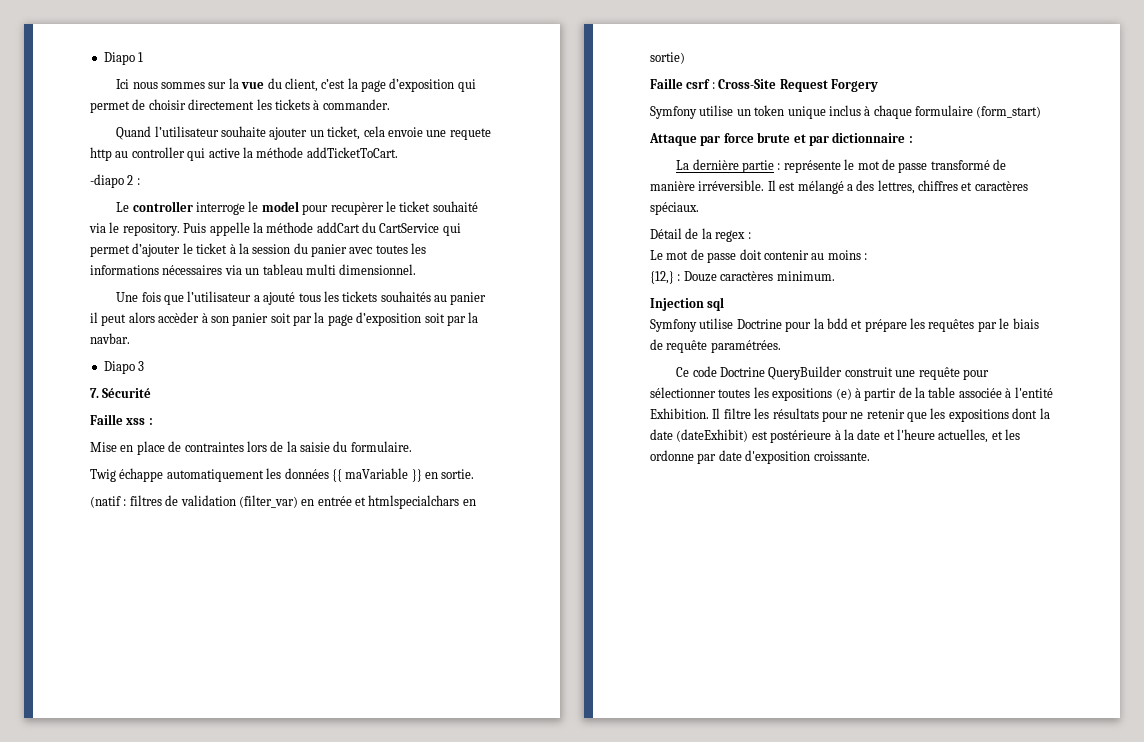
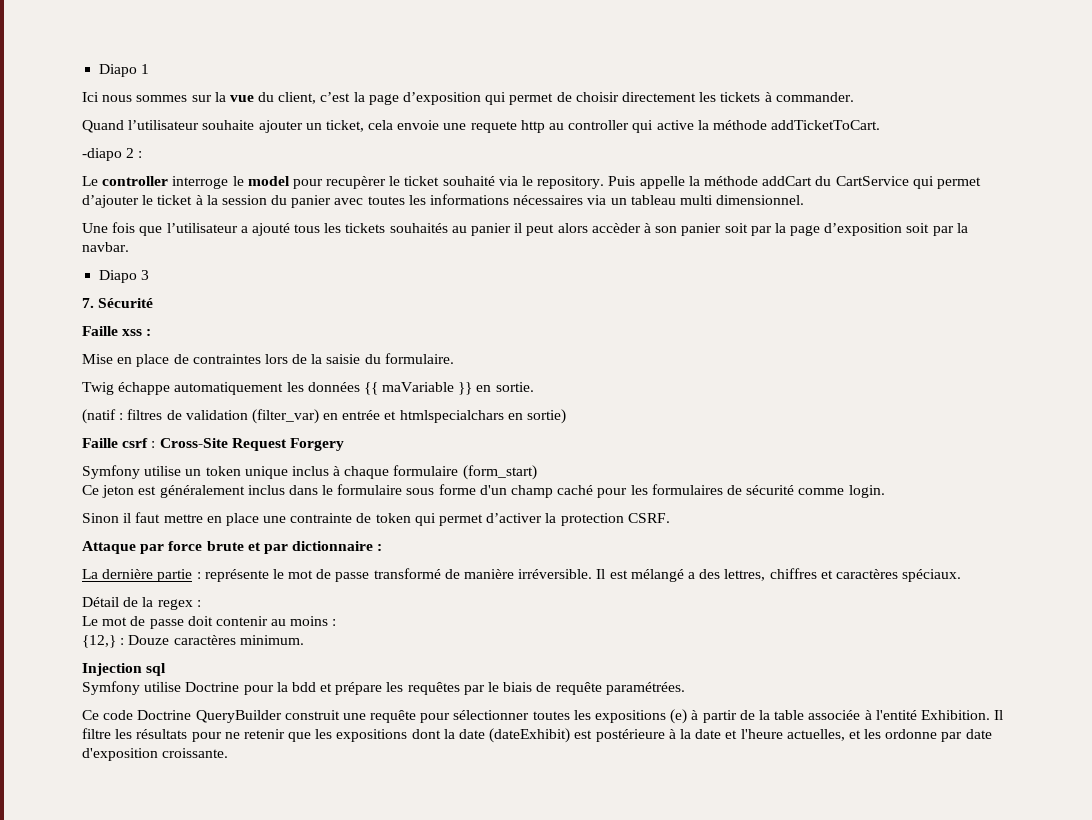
+ Ce jeton est généralement inclus dans le formulaire sous forme d'un champ caché pour les formulaires de sécurité comme login.
+ Sinon il faut mettre en place une contrainte de token qui permet d’activer la protection CSRF.

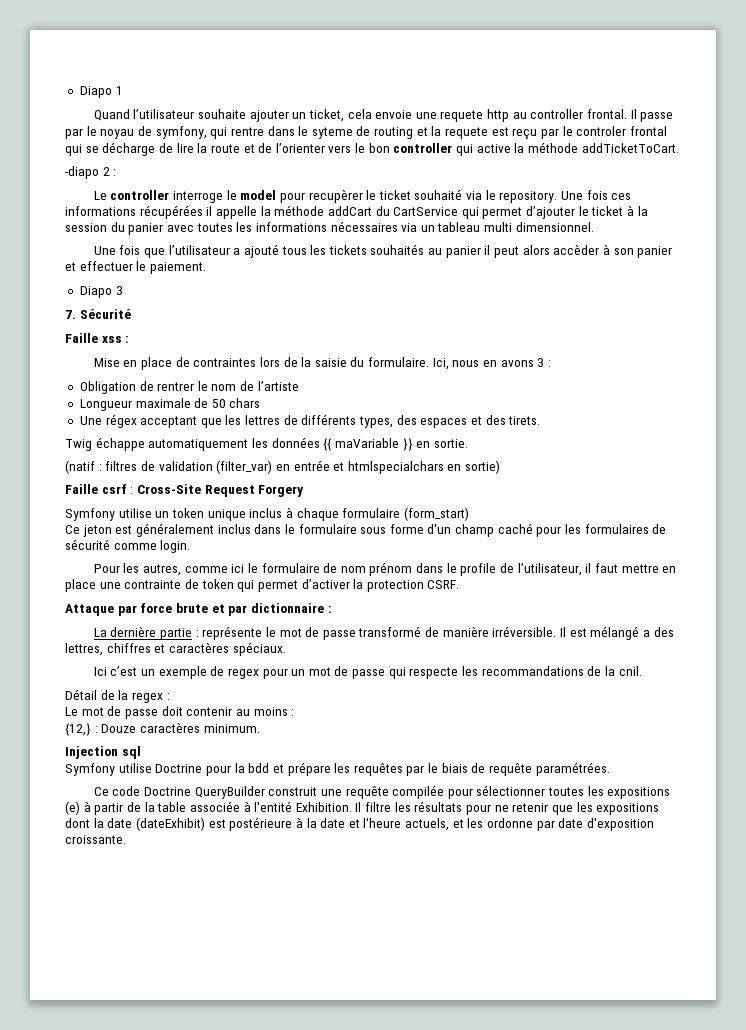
- Ici nous sommes sur la vue du client, c’est la page d’exposition qui permet de choisir directement les tickets à commander.
- Quand l’utilisateur souhaite ajouter un ticket, cela envoie une requete http au controller qui active la méthode addTicketToCart.
+ Quand l’utilisateur souhaite ajouter un ticket, cela envoie une requete http au controller frontal. Il passe par le noyau de symfony, qui rentre dans le syteme de routing et la requete est reçu par le controler frontal qui se décharge de lire la route et de l’orienter vers le bon controller qui active la méthode addTicketToCart.
- Puis appelle la méthode addCart du CartService qui permet d’ajouter le ticket à la session du panier avec toutes les informations nécessaires via un tableau multi dimensionnel.
+ Une fois ces informations récupérées il appelle la méthode addCart du CartService qui permet d’ajouter le ticket à la session du panier avec toutes les informations nécessaires via un tableau multi dimensionnel.
- Une fois que l’utilisateur a ajouté tous les tickets souhaités au panier il peut alors accèder à son panier soit par la page d’exposition soit par la navbar.
+ Une fois que l’utilisateur a ajouté tous les tickets souhaités au panier il peut alors accèder à son panier et effectuer le paiement.
+ Ici, nous en avons 3 :
+ Obligation de rentrer le nom de l’artiste
+ Longueur maximale de 50 chars
+ Une régex acceptant que les lettres de différents types, des espaces et des tirets.
- Sinon il faut mettre en place une contrainte de token qui permet d’activer la protection CSRF.
+ Pour les autres, comme ici le formulaire de nom prénom dans le profile de l’utilisateur, il faut mettre en place une contrainte de token qui permet d’activer la protection CSRF.
+ Ici c’est un exemple de regex pour un mot de passe qui respecte les recommandations de la cnil.
- Ce code Doctrine QueryBuilder construit une requête pour sélectionner toutes les expositions (e) à partir de la table associée à l'entité Exhibition.
+ Ce code Doctrine QueryBuilder construit une requête compilée pour sélectionner toutes les expositions (e) à partir de la table associée à l'entité Exhibition.
- Il filtre les résultats pour ne retenir que les expositions dont la date (dateExhibit) est postérieure à la date et l'heure actuelles, et les ordonne par date d'exposition croissante.
+ Il filtre les résultats pour ne retenir que les expositions dont la date (dateExhibit) est postérieure à la date et l'heure actuels, et les ordonne par date d'exposition croissante.

